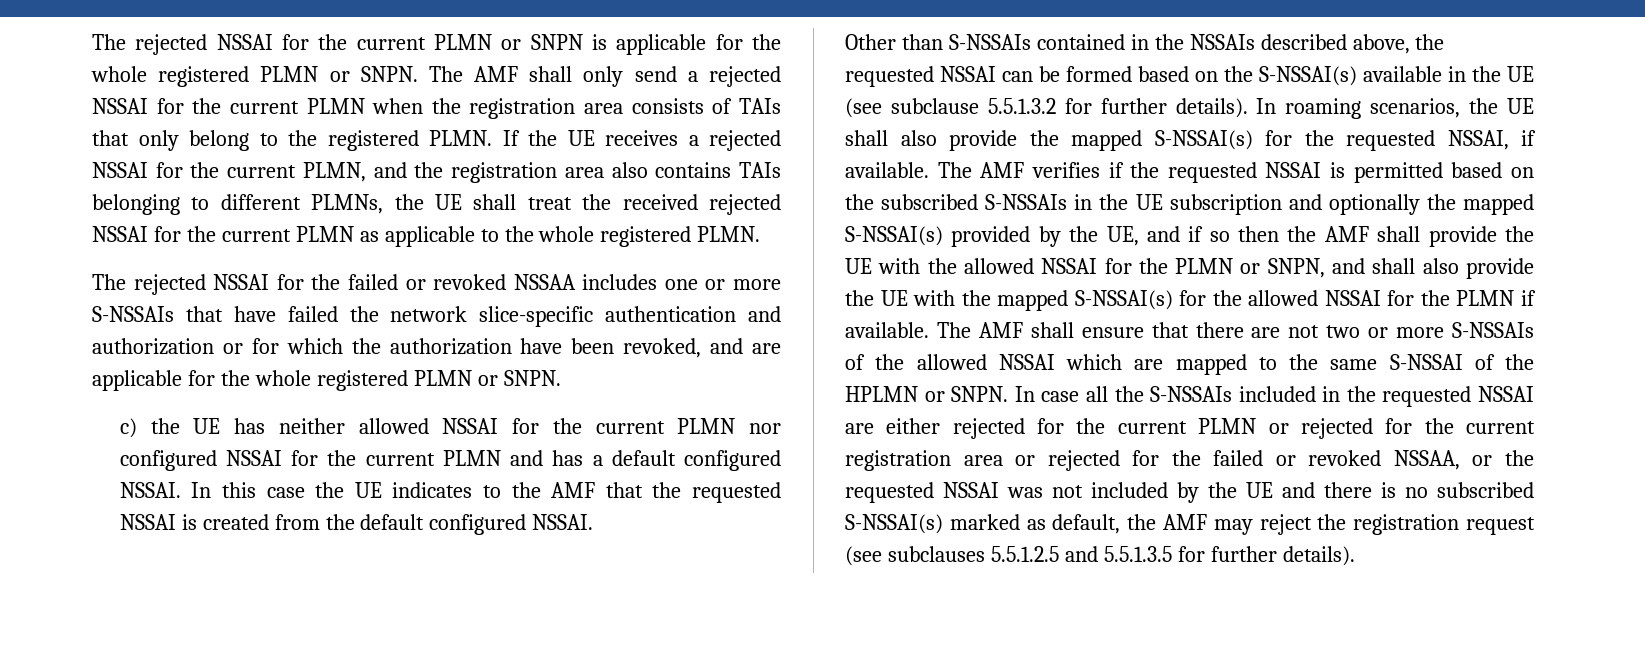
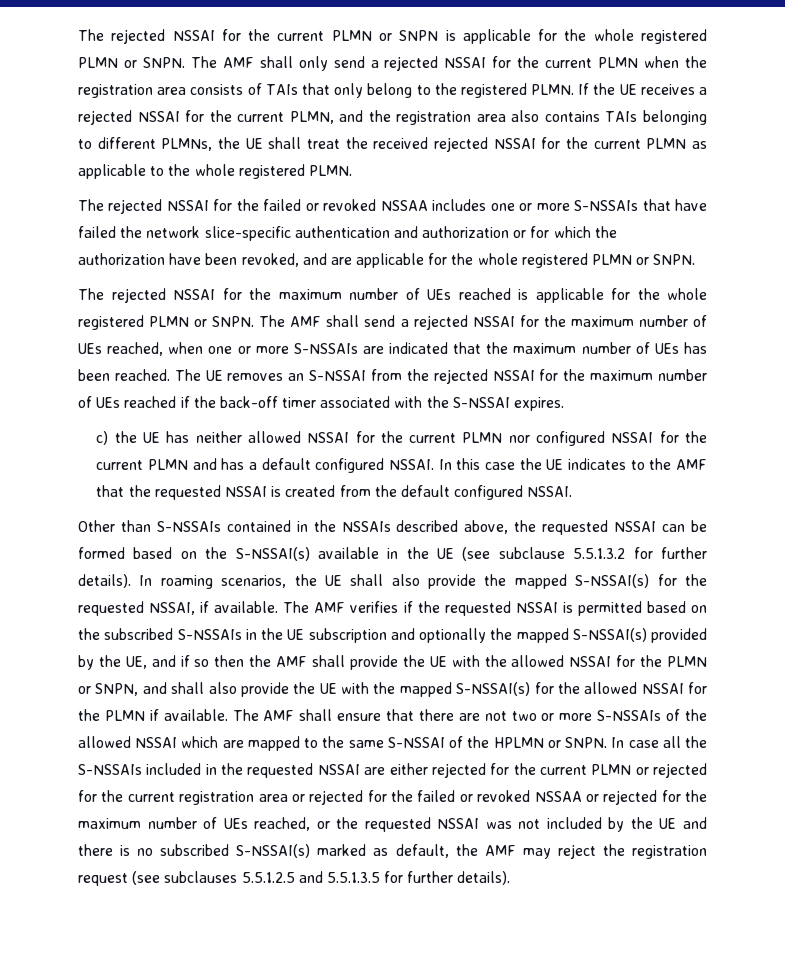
+ The rejected NSSAI for the maximum number of UEs reached is applicable for the whole registered PLMN or SNPN. The AMF shall send a rejected NSSAI for the maximum number of UEs reached, when one or more S-NSSAIs are indicated that the maximum number of UEs has been reached. The UE removes an S-NSSAI from the rejected NSSAI for the maximum number of UEs reached if the back-off timer associated with the S-NSSAI expires.
- In case all the S-NSSAIs included in the requested NSSAI are either rejected for the current PLMN or rejected for the current registration area or rejected for the failed or revoked NSSAA, or the requested NSSAI was not included by the UE and there is no subscribed S-NSSAI(s) marked as default, the AMF may reject the registration request (see subclauses 5.5.1.2.5 and 5.5.1.3.5 for further details).
+ In case all the S-NSSAIs included in the requested NSSAI are either rejected for the current PLMN or rejected for the current registration area or rejected for the failed or revoked NSSAA or rejected for the maximum number of UEs reached, or the requested NSSAI was not included by the UE and there is no subscribed S-NSSAI(s) marked as default, the AMF may reject the registration request (see subclauses 5.5.1.2.5 and 5.5.1.3.5 for further details).

